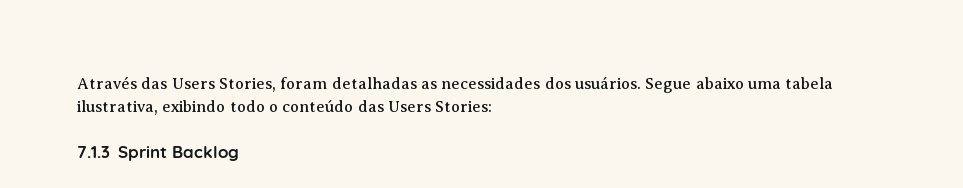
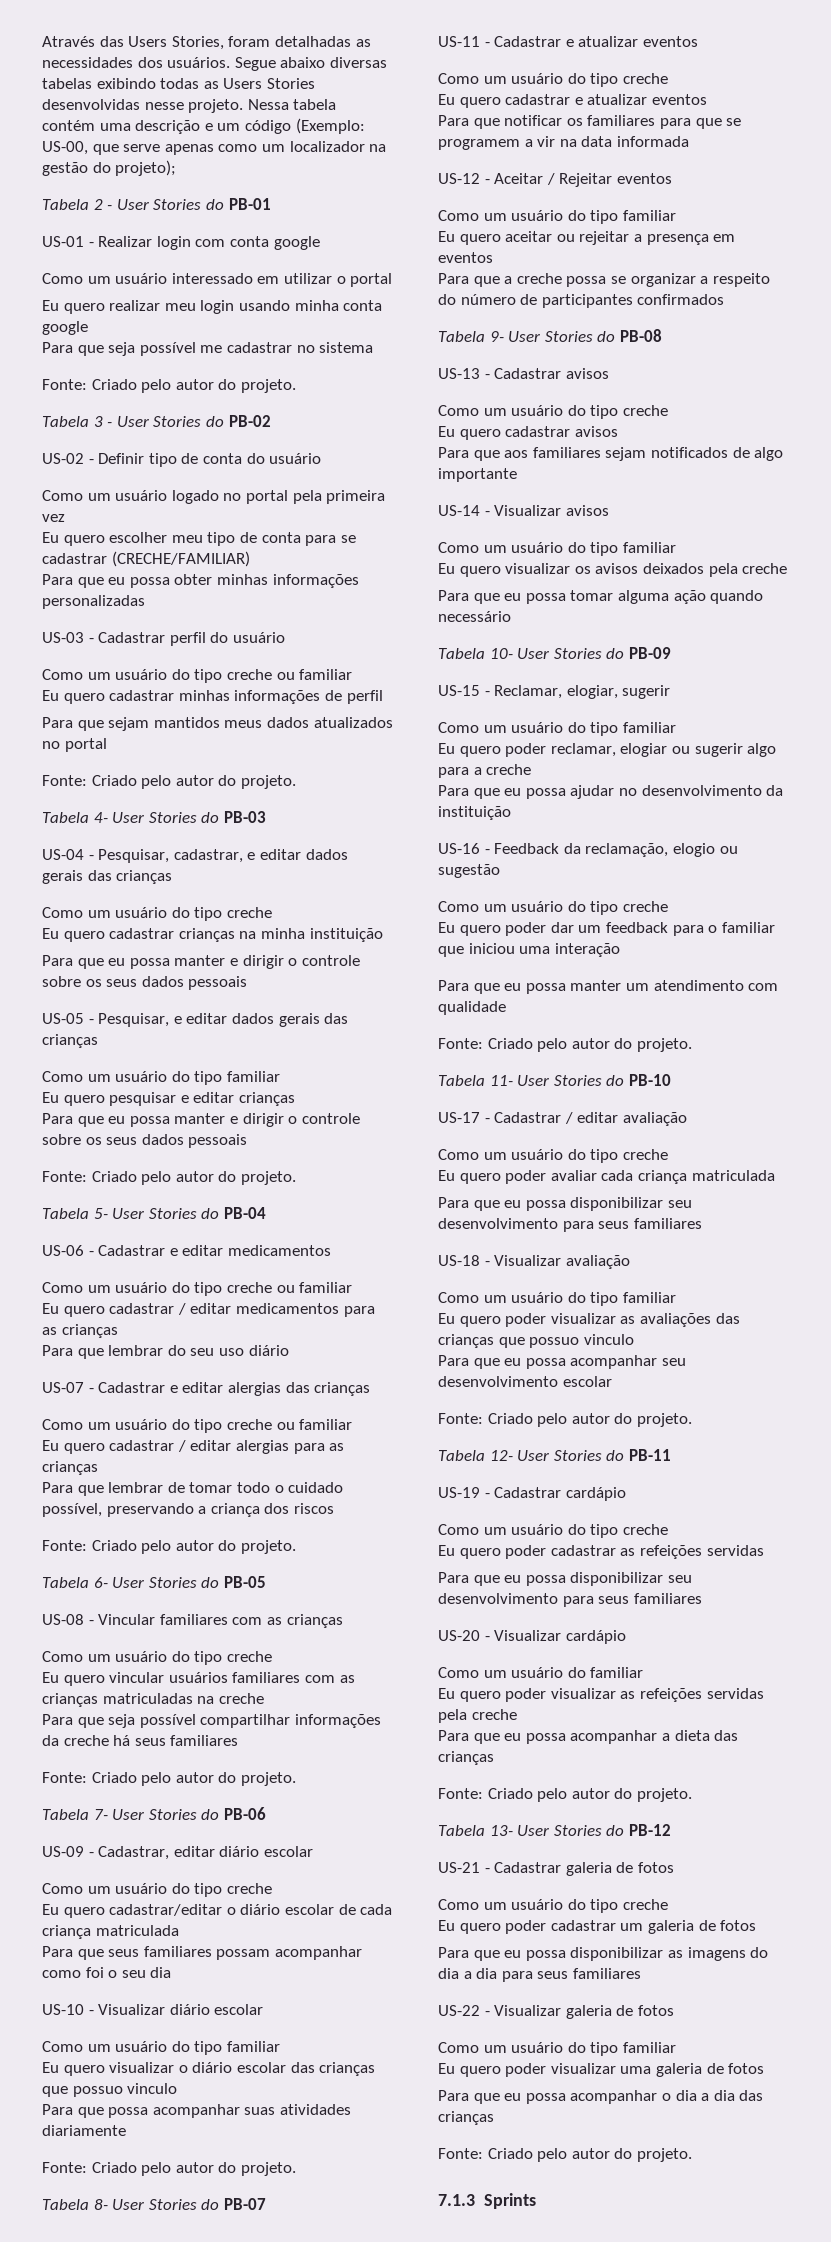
- Segue abaixo uma tabela ilustrativa, exibindo todo o conteúdo das Users Stories:
+ Segue abaixo diversas tabelas exibindo todas as Users Stories desenvolvidas nesse projeto. Nessa tabela contém uma descrição e um código (Exemplo: US-00, que serve apenas como um localizador na gestão do projeto);
+ Tabela 2 - User Stories do PB-01
+ US-01 - Realizar login com conta google
+ Como um usuário interessado em utilizar o portal
+ Eu quero realizar meu login usando minha conta google
+ Para que seja possível me cadastrar no sistema
+ Fonte: Criado pelo autor do projeto.
+ Tabela 3 - User Stories do PB-02
+ US-02 - Definir tipo de conta do usuário
+ Como um usuário logado no portal pela primeira vez
+ Eu quero escolher meu tipo de conta para se cadastrar (CRECHE/FAMILIAR)
+ Para que eu possa obter minhas informações personalizadas
+ US-03 - Cadastrar perfil do usuário
+ Como um usuário do tipo creche ou familiar
+ Eu quero cadastrar minhas informações de perfil
+ Para que sejam mantidos meus dados atualizados no portal
+ Fonte: Criado pelo autor do projeto.
+ Tabela 4- User Stories do PB-03
+ US-04 - Pesquisar, cadastrar, e editar dados gerais das crianças
+ Como um usuário do tipo creche
+ Eu quero cadastrar crianças na minha instituição
+ Para que eu possa manter e dirigir o controle sobre os seus dados pessoais
+ US-05 - Pesquisar, e editar dados gerais das crianças
+ Como um usuário do tipo familiar
+ Eu quero pesquisar e editar crianças
+ Para que eu possa manter e dirigir o controle sobre os seus dados pessoais
+ Fonte: Criado pelo autor do projeto.
+ Tabela 5- User Stories do PB-04
+ US-06 - Cadastrar e editar medicamentos
+ Como um usuário do tipo creche ou familiar
+ Eu quero cadastrar / editar medicamentos para as crianças
+ Para que lembrar do seu uso diário
+ US-07 - Cadastrar e editar alergias das crianças
+ Como um usuário do tipo creche ou familiar
+ Eu quero cadastrar / editar alergias para as crianças
+ Para que lembrar de tomar todo o cuidado possível, preservando a criança dos riscos
+ Fonte: Criado pelo autor do projeto.
+ Tabela 6- User Stories do PB-05
+ US-08 - Vincular familiares com as crianças
+ Como um usuário do tipo creche
+ Eu quero vincular usuários familiares com as crianças matriculadas na creche
+ Para que seja possível compartilhar informações da creche há seus familiares
+ Fonte: Criado pelo autor do projeto.
+ Tabela 7- User Stories do PB-06
+ US-09 - Cadastrar, editar diário escolar
+ Como um usuário do tipo creche
+ Eu quero cadastrar/editar o diário escolar de cada criança matriculada
+ Para que seus familiares possam acompanhar como foi o seu dia
+ US-10 - Visualizar diário escolar
+ Como um usuário do tipo familiar
+ Eu quero visualizar o diário escolar das crianças que possuo vinculo
+ Para que possa acompanhar suas atividades diariamente
+ Fonte: Criado pelo autor do projeto.
+ Tabela 8- User Stories do PB-07
+ US-11 - Cadastrar e atualizar eventos
+ Como um usuário do tipo creche
+ Eu quero cadastrar e atualizar eventos
+ Para que notificar os familiares para que se programem a vir na data informada
+ US-12 - Aceitar / Rejeitar eventos
+ Como um usuário do tipo familiar
+ Eu quero aceitar ou rejeitar a presença em eventos
+ Para que a creche possa se organizar a respeito do número de participantes confirmados
+ Tabela 9- User Stories do PB-08
+ US-13 - Cadastrar avisos
+ Como um usuário do tipo creche
+ Eu quero cadastrar avisos
+ Para que aos familiares sejam notificados de algo importante
+ US-14 - Visualizar avisos
+ Como um usuário do tipo familiar
+ Eu quero visualizar os avisos deixados pela creche
+ Para que eu possa tomar alguma ação quando necessário
+ Tabela 10- User Stories do PB-09
+ US-15 - Reclamar, elogiar, sugerir
+ Como um usuário do tipo familiar
+ Eu quero poder reclamar, elogiar ou sugerir algo para a creche
+ Para que eu possa ajudar no desenvolvimento da instituição
+ US-16 - Feedback da reclamação, elogio ou sugestão
+ Como um usuário do tipo creche
+ Eu quero poder dar um feedback para o familiar que iniciou uma interação
+ Para que eu possa manter um atendimento com qualidade
+ Fonte: Criado pelo autor do projeto.
+ Tabela 11- User Stories do PB-10
+ US-17 - Cadastrar / editar avaliação
+ Como um usuário do tipo creche
+ Eu quero poder avaliar cada criança matriculada
+ Para que eu possa disponibilizar seu desenvolvimento para seus familiares
+ US-18 - Visualizar avaliação
+ Como um usuário do tipo familiar
+ Eu quero poder visualizar as avaliações das crianças que possuo vinculo
+ Para que eu possa acompanhar seu desenvolvimento escolar
+ Fonte: Criado pelo autor do projeto.
+ Tabela 12- User Stories do PB-11
+ US-19 - Cadastrar cardápio
+ Como um usuário do tipo creche
+ Eu quero poder cadastrar as refeições servidas
+ Para que eu possa disponibilizar seu desenvolvimento para seus familiares
+ US-20 - Visualizar cardápio
+ Como um usuário do familiar
+ Eu quero poder visualizar as refeições servidas pela creche
+ Para que eu possa acompanhar a dieta das crianças
+ Fonte: Criado pelo autor do projeto.
+ Tabela 13- User Stories do PB-12
+ US-21 - Cadastrar galeria de fotos
+ Como um usuário do tipo creche
+ Eu quero poder cadastrar um galeria de fotos
+ Para que eu possa disponibilizar as imagens do dia a dia para seus familiares
+ US-22 - Visualizar galeria de fotos
+ Como um usuário do tipo familiar
+ Eu quero poder visualizar uma galeria de fotos
+ Para que eu possa acompanhar o dia a dia das crianças
+ Fonte: Criado pelo autor do projeto.
- 7.1.3 Sprint Backlog
+ 7.1.3 Sprints

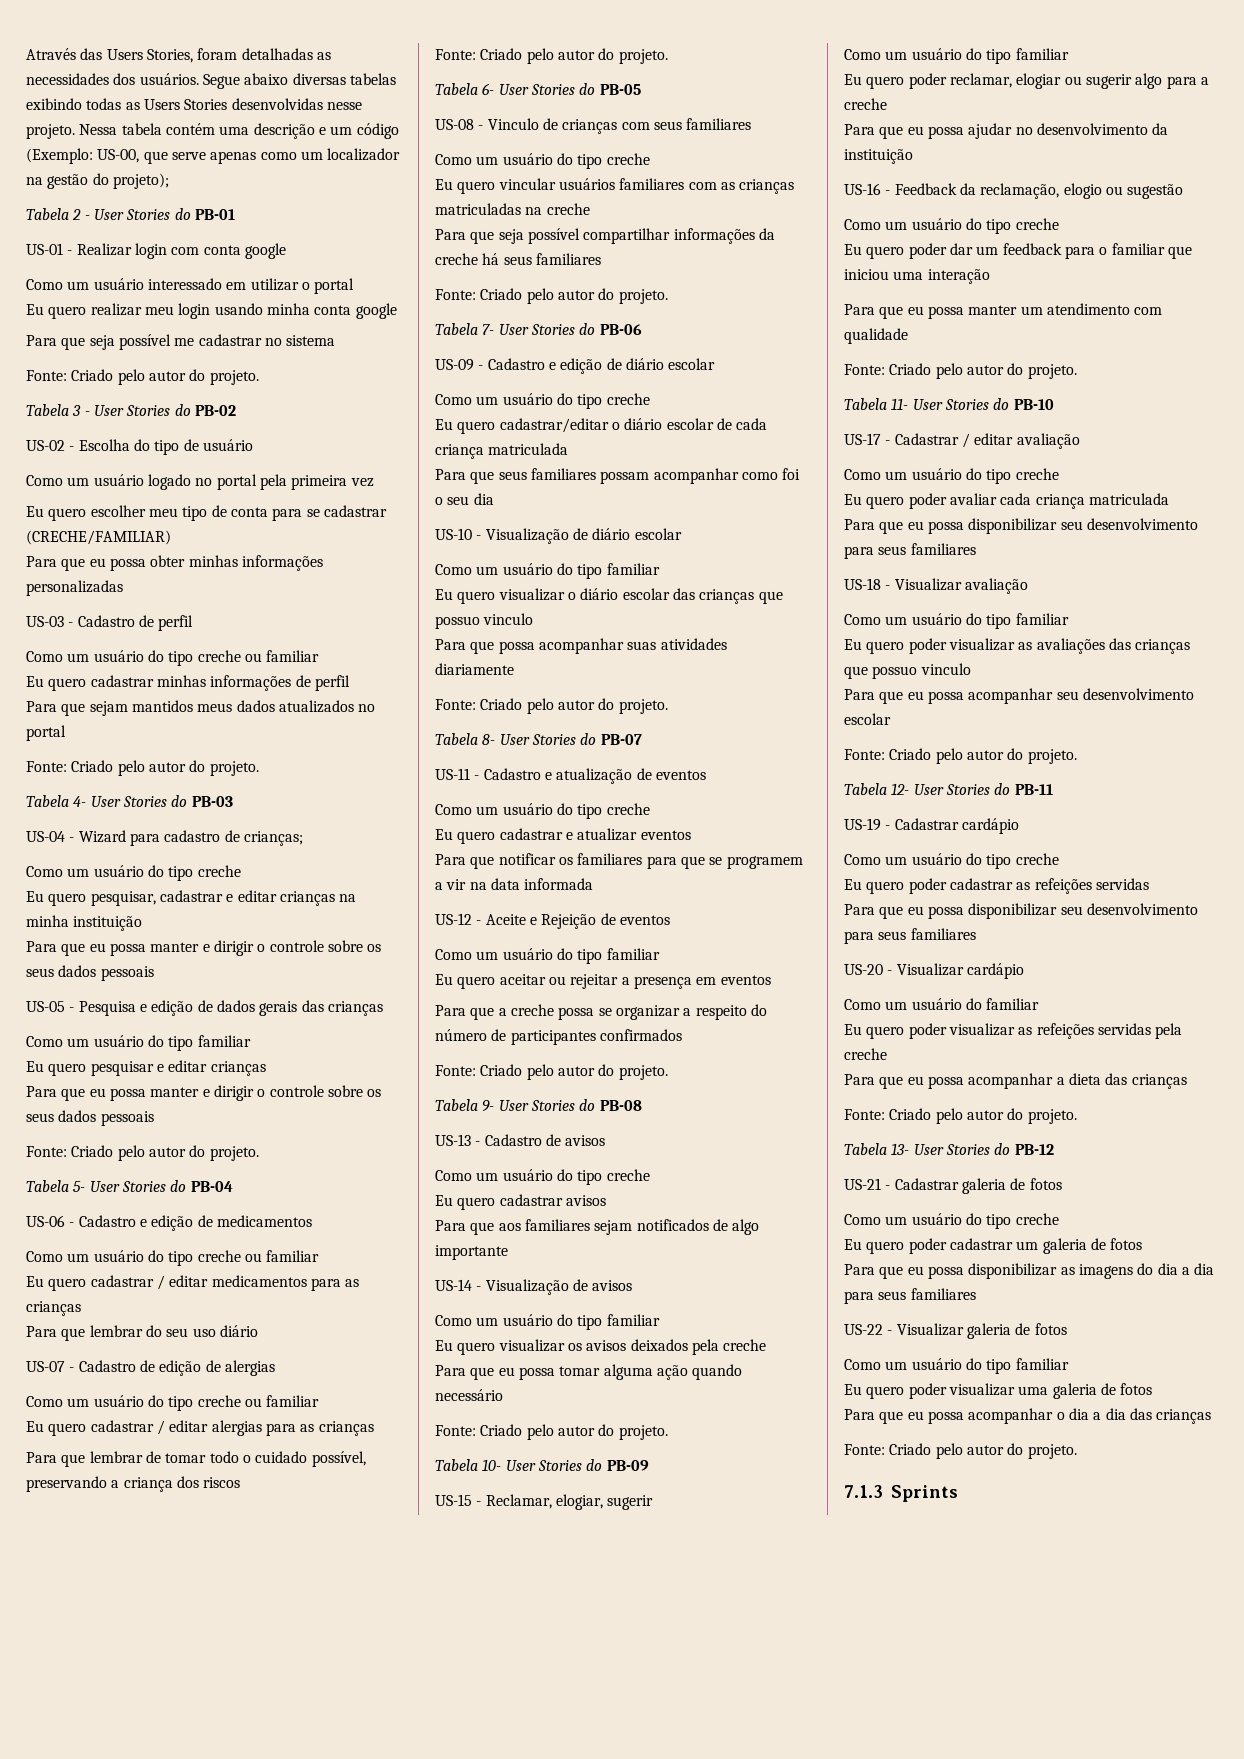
- US-02 - Definir tipo de conta do usuário
+ US-02 - Escolha do tipo de usuário
- US-03 - Cadastrar perfil do usuário
+ US-03 - Cadastro de perfil
- US-04 - Pesquisar, cadastrar, e editar dados gerais das crianças
+ US-04 - Wizard para cadastro de crianças;
  Como um usuário do tipo creche
- Eu quero cadastrar crianças na minha instituição
+ Eu quero pesquisar, cadastrar e editar crianças na minha instituição
- US-05 - Pesquisar, e editar dados gerais das crianças
+ US-05 - Pesquisa e edição de dados gerais das crianças
- US-06 - Cadastrar e editar medicamentos
+ US-06 - Cadastro e edição de medicamentos
- US-07 - Cadastrar e editar alergias das crianças
+ US-07 - Cadastro de edição de alergias
- US-08 - Vincular familiares com as crianças
+ US-08 - Vinculo de crianças com seus familiares
- US-09 - Cadastrar, editar diário escolar
+ US-09 - Cadastro e edição de diário escolar
- US-10 - Visualizar diário escolar
+ US-10 - Visualização de diário escolar
- US-11 - Cadastrar e atualizar eventos
+ US-11 - Cadastro e atualização de eventos
- US-12 - Aceitar / Rejeitar eventos
+ US-12 - Aceite e Rejeição de eventos
  Para que a creche possa se organizar a respeito do número de participantes confirmados
+ Fonte: Criado pelo autor do projeto.
- US-13 - Cadastrar avisos
+ US-13 - Cadastro de avisos
- US-14 - Visualizar avisos
+ US-14 - Visualização de avisos
  Para que eu possa tomar alguma ação quando necessário
+ Fonte: Criado pelo autor do projeto.

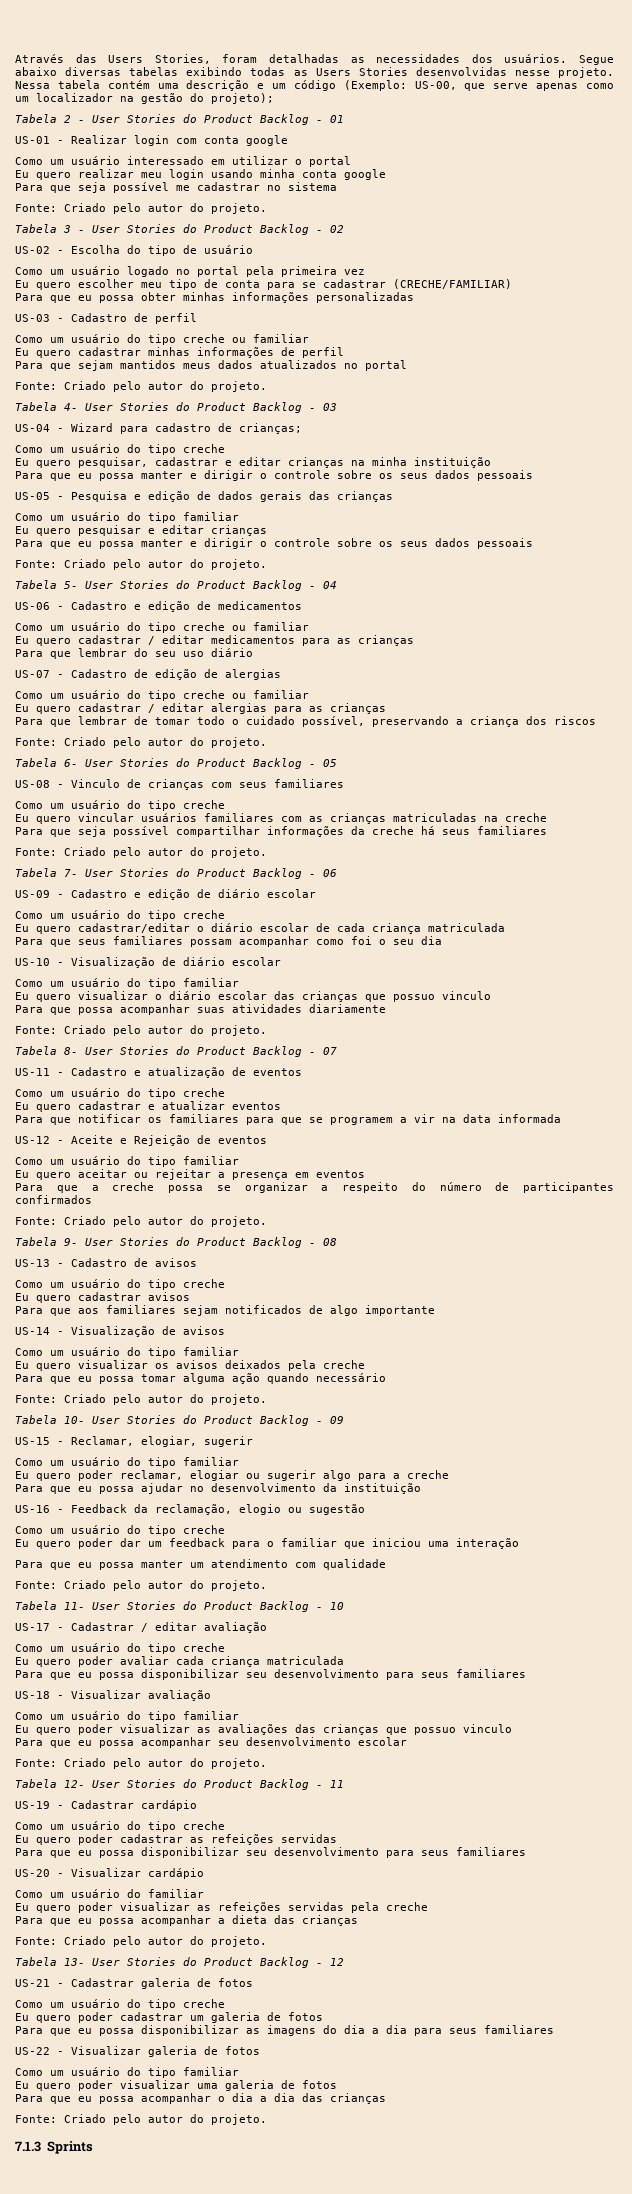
- Tabela 2 - User Stories do PB-01
+ Tabela 2 - User Stories do Product Backlog - 01
- Tabela 3 - User Stories do PB-02
+ Tabela 3 - User Stories do Product Backlog - 02
- Tabela 4- User Stories do PB-03
+ Tabela 4- User Stories do Product Backlog - 03
- Tabela 5- User Stories do PB-04
+ Tabela 5- User Stories do Product Backlog - 04
- Tabela 6- User Stories do PB-05
+ Tabela 6- User Stories do Product Backlog - 05
- Tabela 7- User Stories do PB-06
+ Tabela 7- User Stories do Product Backlog - 06
- Tabela 8- User Stories do PB-07
+ Tabela 8- User Stories do Product Backlog - 07
- Tabela 9- User Stories do PB-08
+ Tabela 9- User Stories do Product Backlog - 08
- Tabela 10- User Stories do PB-09
+ Tabela 10- User Stories do Product Backlog - 09
- Tabela 11- User Stories do PB-10
+ Tabela 11- User Stories do Product Backlog - 10
- Tabela 12- User Stories do PB-11
+ Tabela 12- User Stories do Product Backlog - 11
- Tabela 13- User Stories do PB-12
+ Tabela 13- User Stories do Product Backlog - 12

